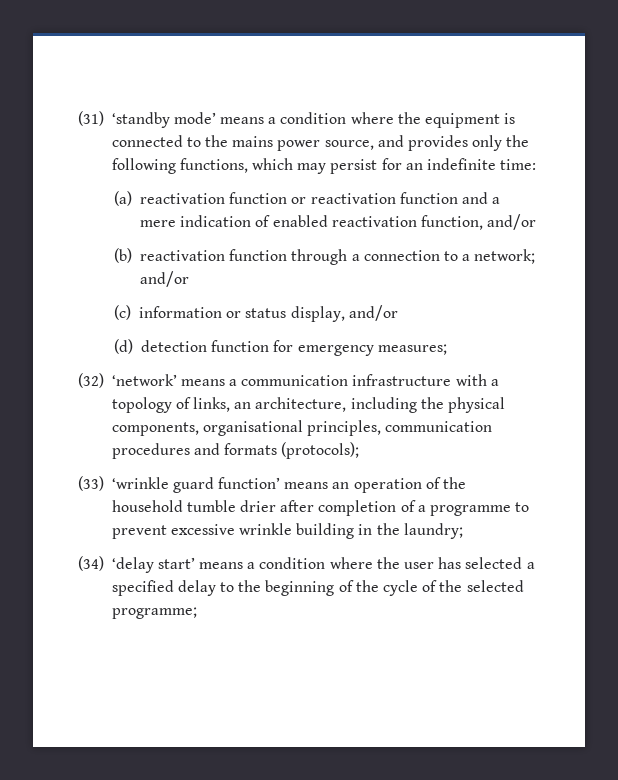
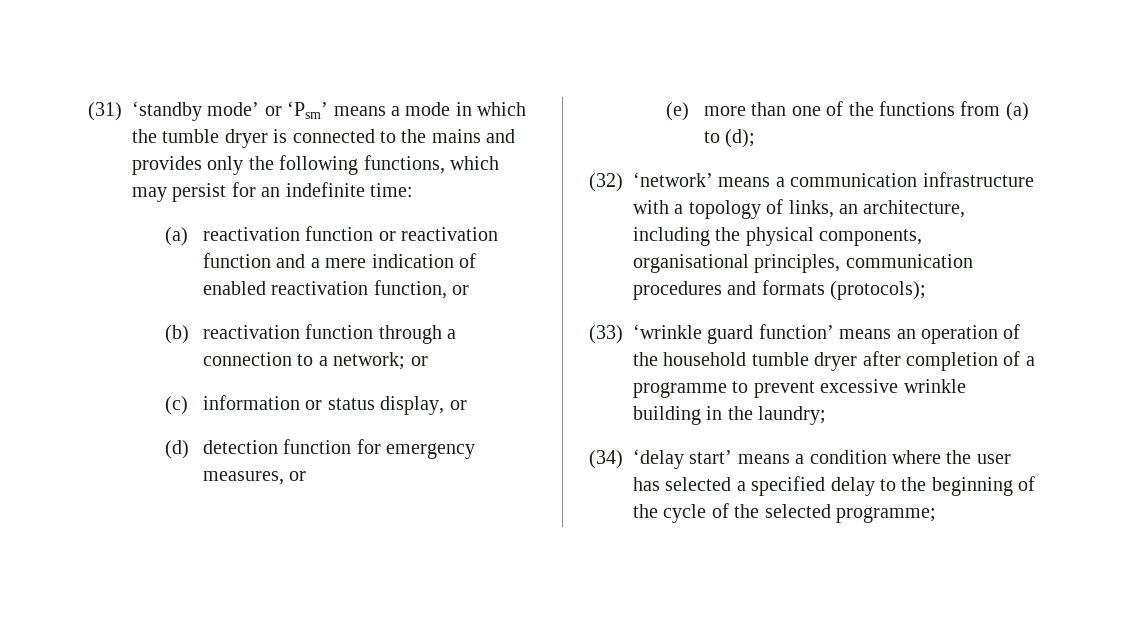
- (31) ‘standby mode’ means a condition where the equipment is connected to the mains power source, and provides only the following functions, which may persist for an indefinite time:
+ (31) ‘standby mode’ or ‘Psm’ means a mode in which the tumble dryer is connected to the mains and provides only the following functions, which may persist for an indefinite time:
- (a) reactivation function or reactivation function and a mere indication of enabled reactivation function, and/or
+ (a) reactivation function or reactivation function and a mere indication of enabled reactivation function, or
- (b) reactivation function through a connection to a network; and/or
+ (b) reactivation function through a connection to a network; or
- (c) information or status display, and/or
+ (c) information or status display, or
- (d) detection function for emergency measures;
+ (d) detection function for emergency measures, or
+ (e) more than one of the functions from (a) to (d);
- (33) ‘wrinkle guard function’ means an operation of the household tumble drier after completion of a programme to prevent excessive wrinkle building in the laundry;
+ (33) ‘wrinkle guard function’ means an operation of the household tumble dryer after completion of a programme to prevent excessive wrinkle building in the laundry;

